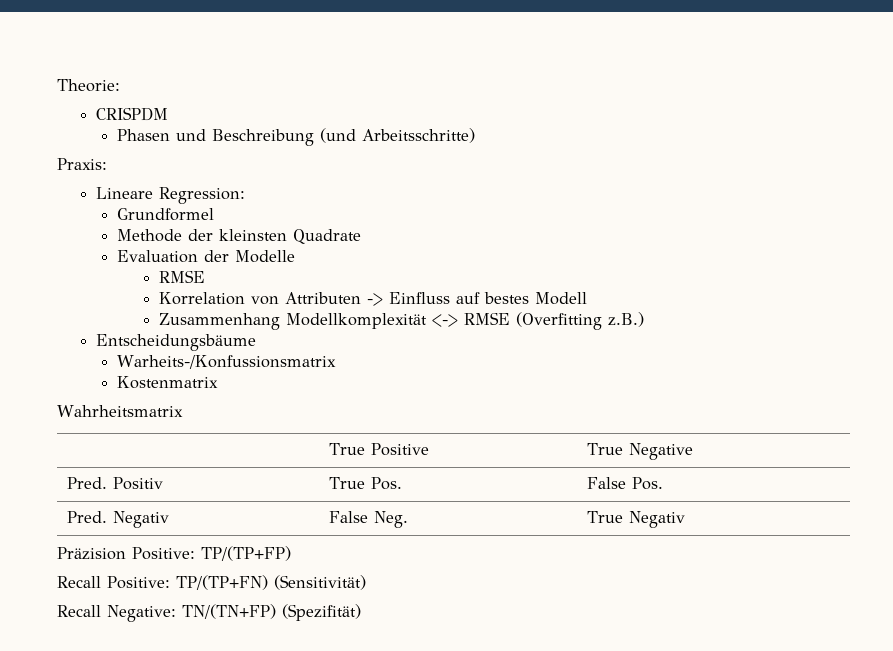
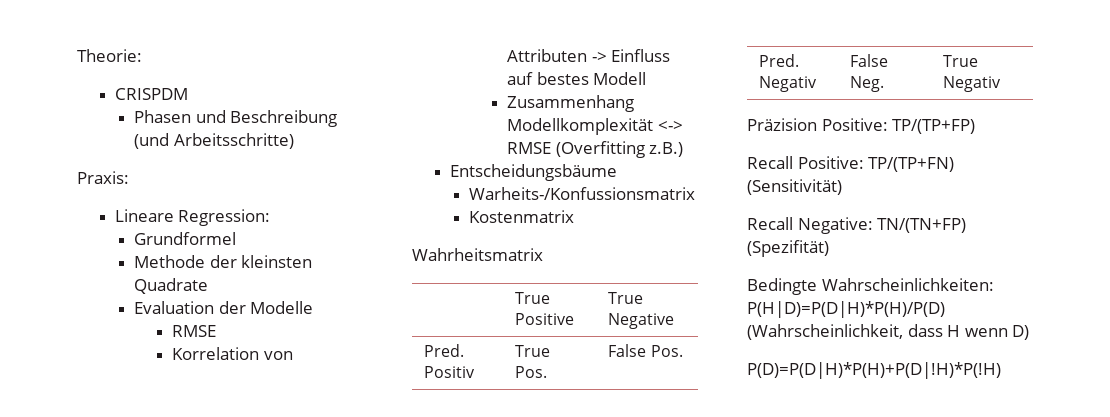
+ Bedingte Wahrscheinlichkeiten: P(H|D)=P(D|H)*P(H)/P(D) (Wahrscheinlichkeit, dass H wenn D)
+ P(D)=P(D|H)*P(H)+P(D|!H)*P(!H)

